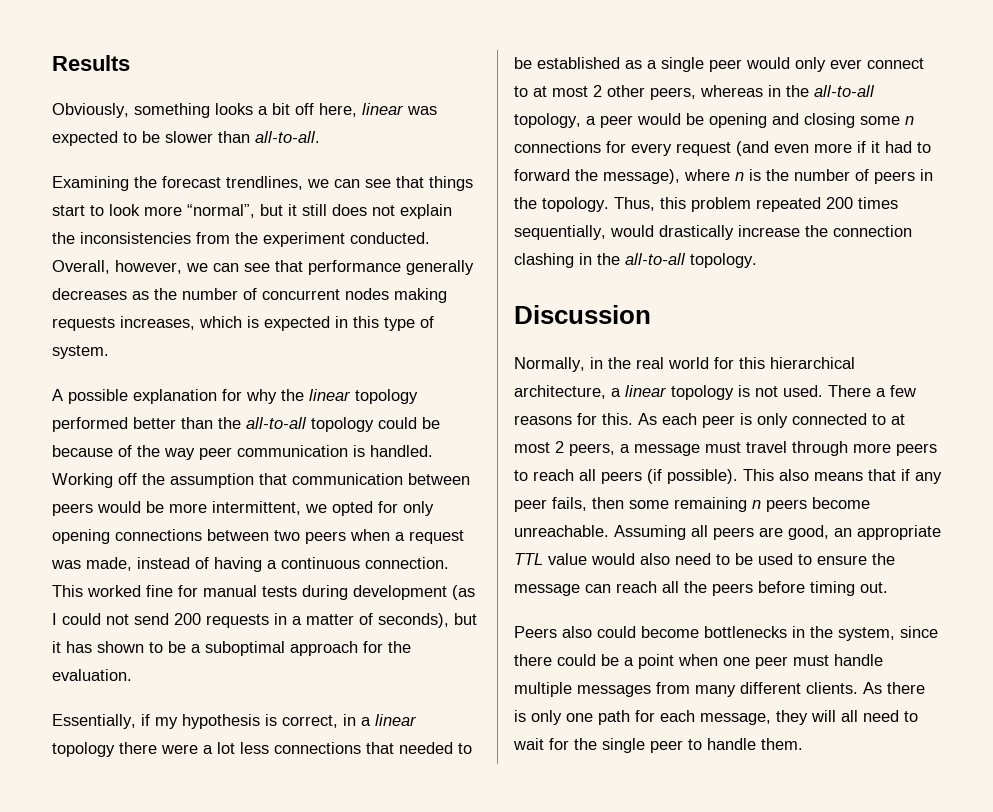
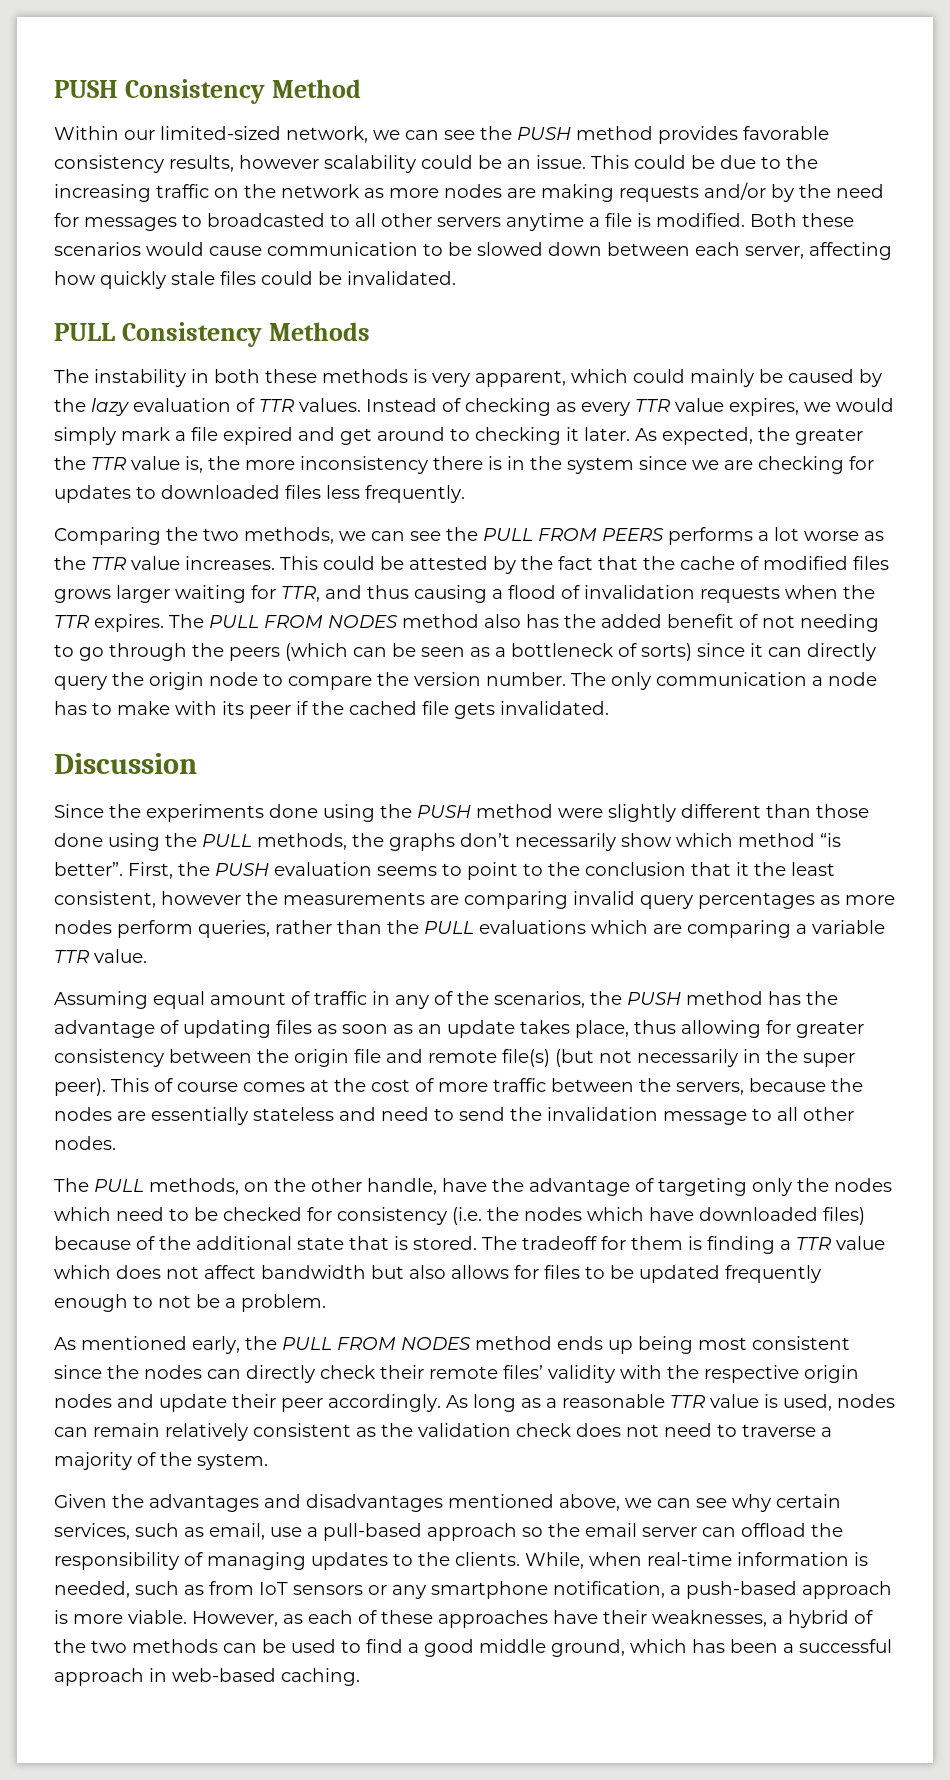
- Results
- Obviously, something looks a bit off here, linear was expected to be slower than all-to-all.
- Examining the forecast trendlines, we can see that things start to look more “normal”, but it still does not explain the inconsistencies from the experiment conducted. Overall, however, we can see that performance generally decreases as the number of concurrent nodes making requests increases, which is expected in this type of system.
- A possible explanation for why the linear topology performed better than the all-to-all topology could be because of the way peer communication is handled. Working off the assumption that communication between peers would be more intermittent, we opted for only opening connections between two peers when a request was made, instead of having a continuous connection. This worked fine for manual tests during development (as I could not send 200 requests in a matter of seconds), but it has shown to be a suboptimal approach for the evaluation.
- Essentially, if my hypothesis is correct, in a linear topology there were a lot less connections that needed to be established as a single peer would only ever connect to at most 2 other peers, whereas in the all-to-all topology, a peer would be opening and closing some n connections for every request (and even more if it had to forward the message), where n is the number of peers in the topology. Thus, this problem repeated 200 times sequentially, would drastically increase the connection clashing in the all-to-all topology.
+ PUSH Consistency Method
+ Within our limited-sized network, we can see the PUSH method provides favorable consistency results, however scalability could be an issue. This could be due to the increasing traffic on the network as more nodes are making requests and/or by the need for messages to broadcasted to all other servers anytime a file is modified. Both these scenarios would cause communication to be slowed down between each server, affecting how quickly stale files could be invalidated.
+ PULL Consistency Methods
+ The instability in both these methods is very apparent, which could mainly be caused by the lazy evaluation of TTR values. Instead of checking as every TTR value expires, we would simply mark a file expired and get around to checking it later. As expected, the greater the TTR value is, the more inconsistency there is in the system since we are checking for updates to downloaded files less frequently.
+ Comparing the two methods, we can see the PULL FROM PEERS performs a lot worse as the TTR value increases. This could be attested by the fact that the cache of modified files grows larger waiting for TTR, and thus causing a flood of invalidation requests when the TTR expires. The PULL FROM NODES method also has the added benefit of not needing to go through the peers (which can be seen as a bottleneck of sorts) since it can directly query the origin node to compare the version number. The only communication a node has to make with its peer if the cached file gets invalidated.
  Discussion
- Normally, in the real world for this hierarchical architecture, a linear topology is not used. There a few reasons for this. As each peer is only connected to at most 2 peers, a message must travel through more peers to reach all peers (if possible). This also means that if any peer fails, then some remaining n peers become unreachable. Assuming all peers are good, an appropriate TTL value would also need to be used to ensure the message can reach all the peers before timing out.
- Peers also could become bottlenecks in the system, since there could be a point when one peer must handle multiple messages from many different clients. As there is only one path for each message, they will all need to wait for the single peer to handle them.
+ Since the experiments done using the PUSH method were slightly different than those done using the PULL methods, the graphs don’t necessarily show which method “is better”. First, the PUSH evaluation seems to point to the conclusion that it the least consistent, however the measurements are comparing invalid query percentages as more nodes perform queries, rather than the PULL evaluations which are comparing a variable TTR value.
+ Assuming equal amount of traffic in any of the scenarios, the PUSH method has the advantage of updating files as soon as an update takes place, thus allowing for greater consistency between the origin file and remote file(s) (but not necessarily in the super peer). This of course comes at the cost of more traffic between the servers, because the nodes are essentially stateless and need to send the invalidation message to all other nodes.
+ The PULL methods, on the other handle, have the advantage of targeting only the nodes which need to be checked for consistency (i.e. the nodes which have downloaded files) because of the additional state that is stored. The tradeoff for them is finding a TTR value which does not affect bandwidth but also allows for files to be updated frequently enough to not be a problem.
+ As mentioned early, the PULL FROM NODES method ends up being most consistent since the nodes can directly check their remote files’ validity with the respective origin nodes and update their peer accordingly. As long as a reasonable TTR value is used, nodes can remain relatively consistent as the validation check does not need to traverse a majority of the system.
+ Given the advantages and disadvantages mentioned above, we can see why certain services, such as email, use a pull-based approach so the email server can offload the responsibility of managing updates to the clients. While, when real-time information is needed, such as from IoT sensors or any smartphone notification, a push-based approach is more viable. However, as each of these approaches have their weaknesses, a hybrid of the two methods can be used to find a good middle ground, which has been a successful approach in web-based caching.

